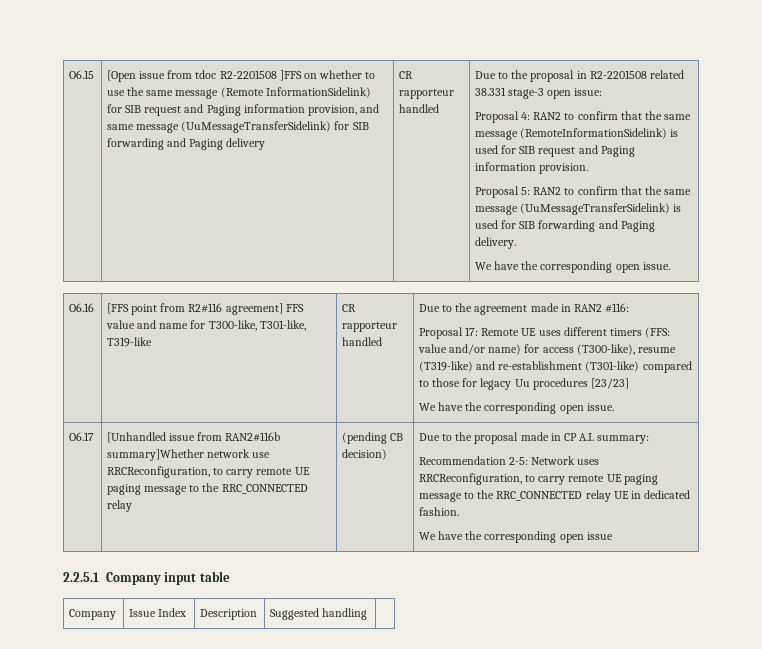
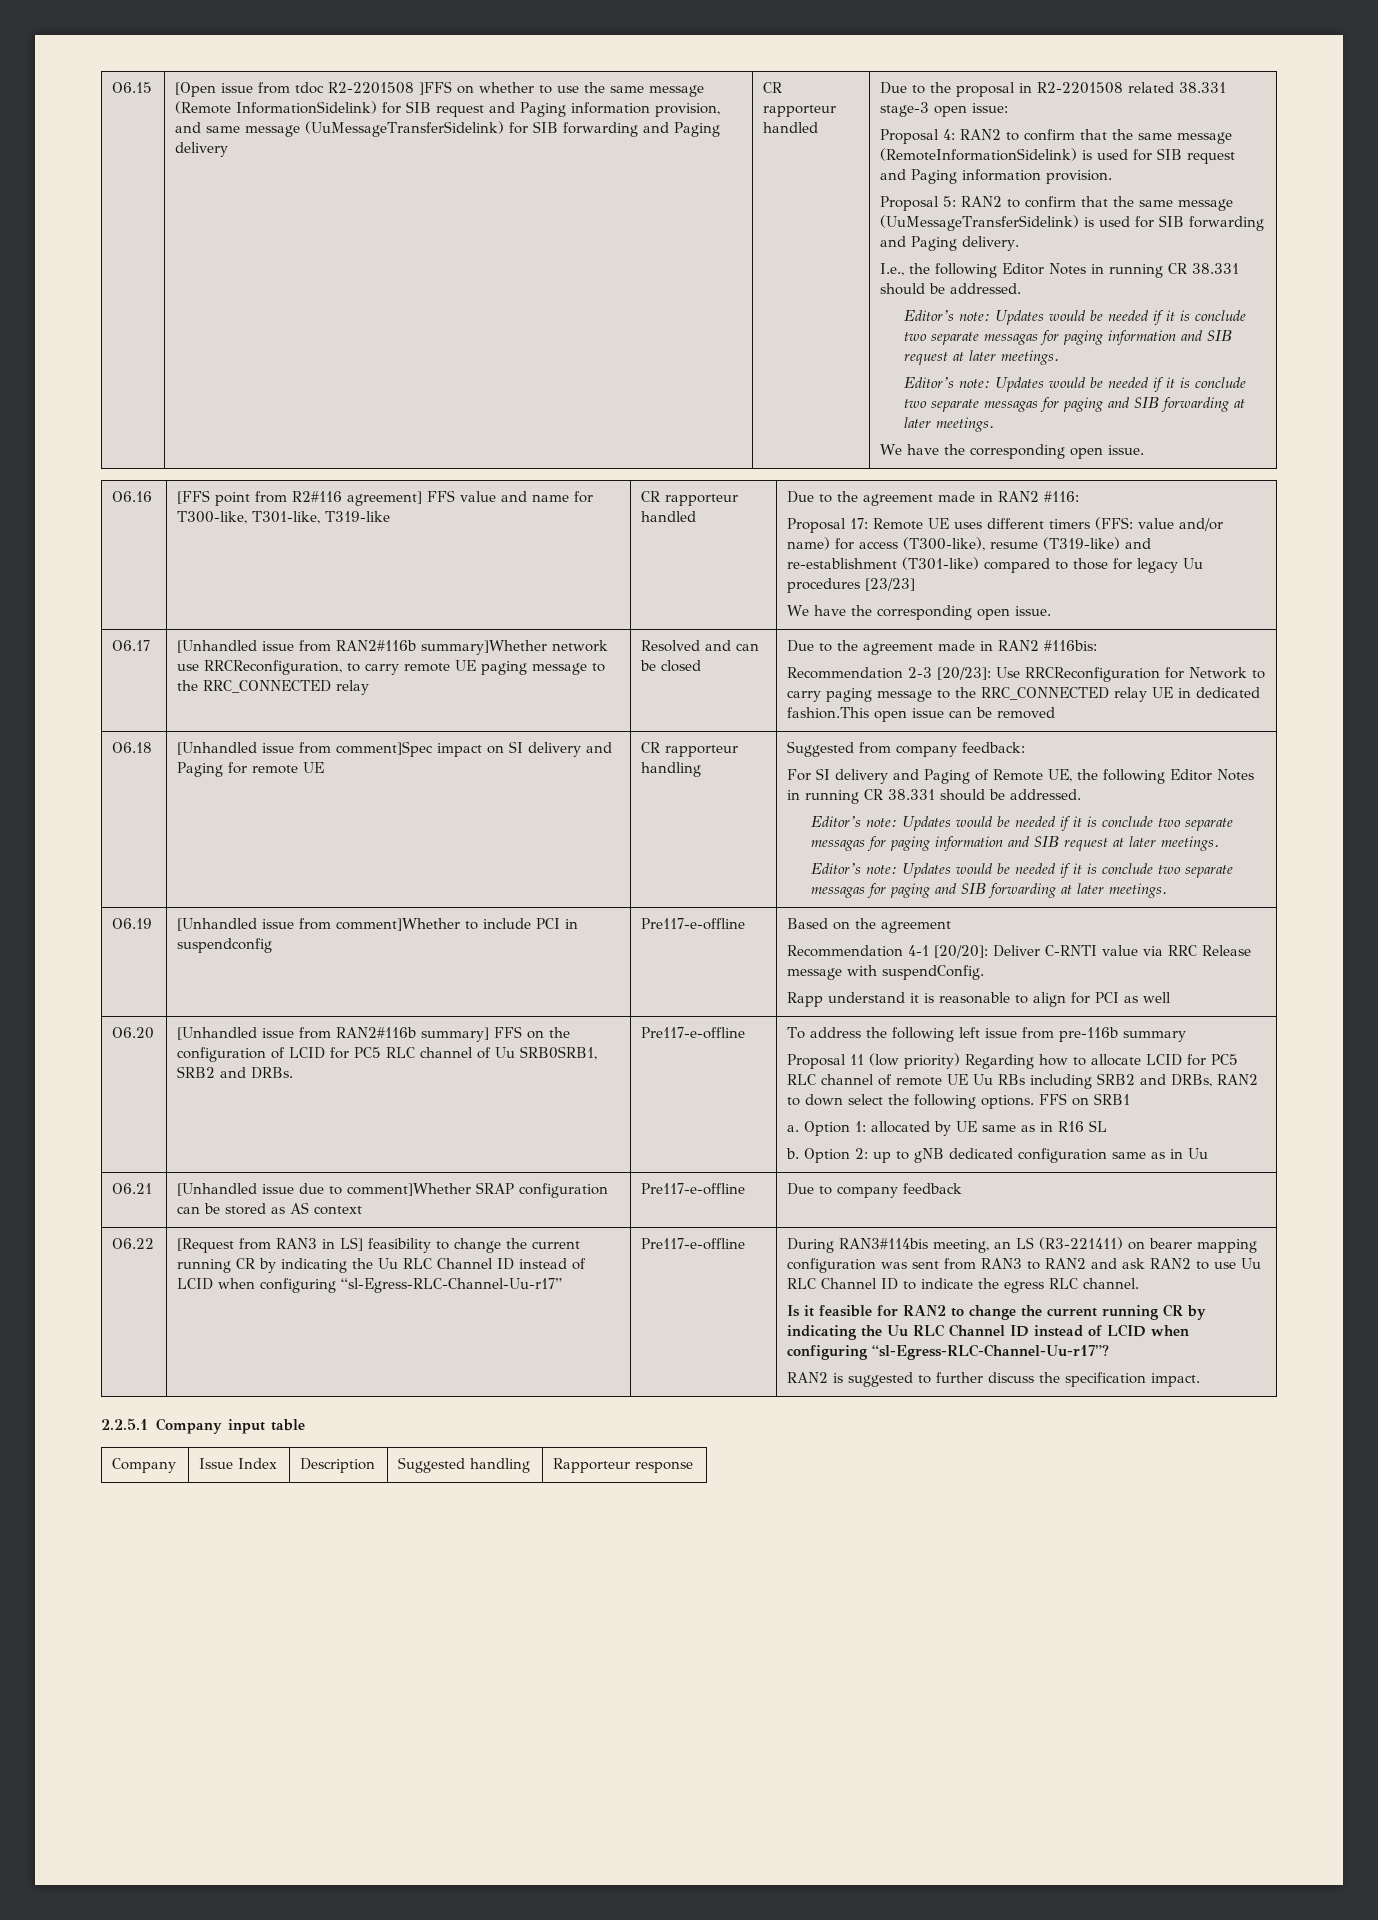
+ I.e., the following Editor Notes in running CR 38.331 should be addressed.
+ Editor’s note: Updates would be needed if it is conclude two separate messagas for paging information and SIB request at later meetings.
+ Editor’s note: Updates would be needed if it is conclude two separate messagas for paging and SIB forwarding at later meetings.
- (pending CB decision) | Due to the proposal made in CP A.I. summary:
- Recommendation 2-5: Network uses RRCReconfiguration, to carry remote UE paging message to the RRC_CONNECTED relay UE in dedicated fashion.
- We have the corresponding open issue
+ Resolved and can be closed | Due to the agreement made in RAN2 #116bis:
+ Recommendation 2-3 [20/23]: Use RRCReconfiguration for Network to carry paging message to the RRC_CONNECTED relay UE in dedicated fashion.This open issue can be removed
+ O6.18 | [Unhandled issue from comment]Spec impact on SI delivery and Paging for remote UE | CR rapporteur handling | Suggested from company feedback:
+ For SI delivery and Paging of Remote UE, the following Editor Notes in running CR 38.331 should be addressed.
+ Editor’s note: Updates would be needed if it is conclude two separate messagas for paging information and SIB request at later meetings.
+ Editor’s note: Updates would be needed if it is conclude two separate messagas for paging and SIB forwarding at later meetings.
+ O6.19 | [Unhandled issue from comment]Whether to include PCI in suspendconfig | Pre117-e-offline | Based on the agreement
+ Recommendation 4-1 [20/20]: Deliver C-RNTI value via RRC Release message with suspendConfig.
+ Rapp understand it is reasonable to align for PCI as well
+ O6.20 | [Unhandled issue from RAN2#116b summary] FFS on the configuration of LCID for PC5 RLC channel of Uu SRB0SRB1, SRB2 and DRBs. | Pre117-e-offline | To address the following left issue from pre-116b summary
+ Proposal 11 (low priority) Regarding how to allocate LCID for PC5 RLC channel of remote UE Uu RBs including SRB2 and DRBs, RAN2 to down select the following options. FFS on SRB1
+ a. Option 1: allocated by UE same as in R16 SL
+ b. Option 2: up to gNB dedicated configuration same as in Uu
+ O6.21 | [Unhandled issue due to comment]Whether SRAP configuration can be stored as AS context | Pre117-e-offline | Due to company feedback
+ O6.22 | [Request from RAN3 in LS] feasibility to change the current running CR by indicating the Uu RLC Channel ID instead of LCID when configuring “sl-Egress-RLC-Channel-Uu-r17” | Pre117-e-offline | During RAN3#114bis meeting, an LS (R3-221411) on bearer mapping configuration was sent from RAN3 to RAN2 and ask RAN2 to use Uu RLC Channel ID to indicate the egress RLC channel.
+ Is it feasible for RAN2 to change the current running CR by indicating the Uu RLC Channel ID instead of LCID when configuring “sl-Egress-RLC-Channel-Uu-r17”?
+ RAN2 is suggested to further discuss the specification impact.
- Company | Issue Index | Description | Suggested handling |
+ Company | Issue Index | Description | Suggested handling | Rapporteur response

